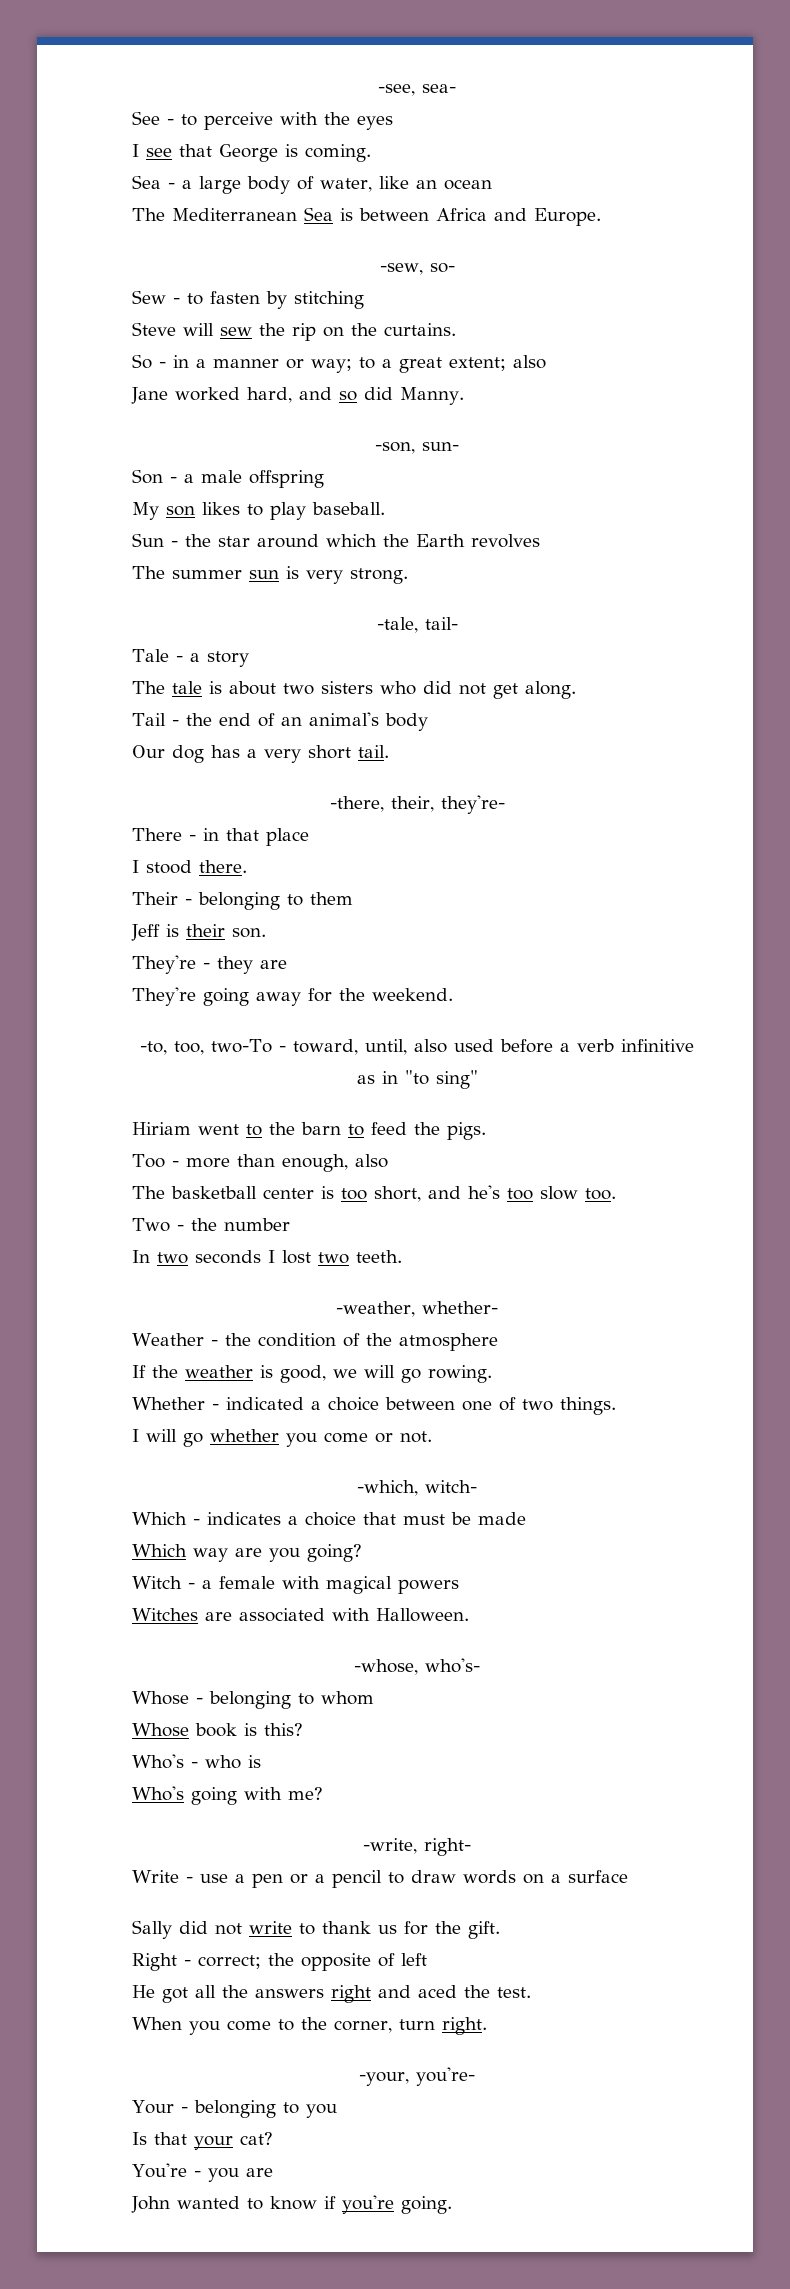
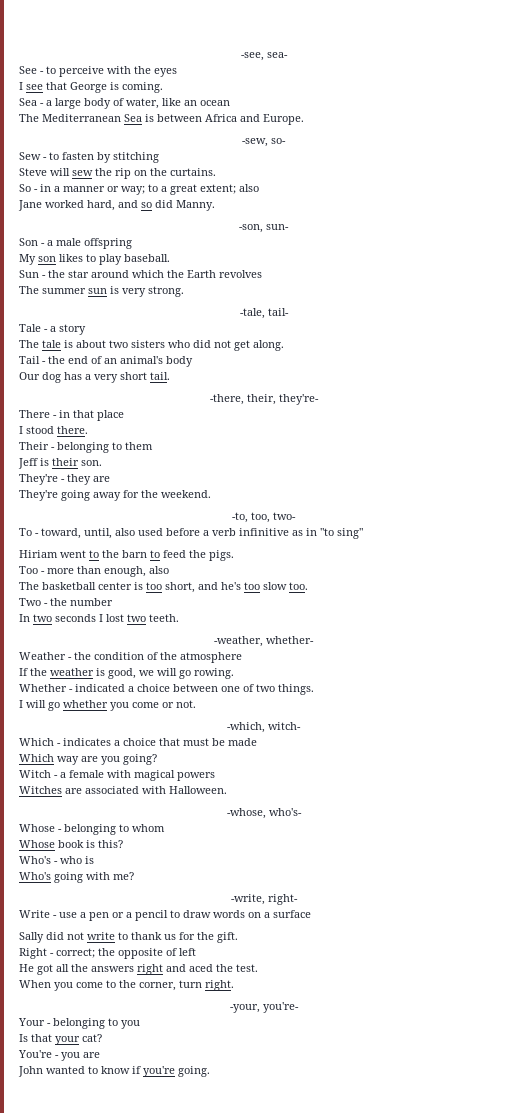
- -to, too, two-To - toward, until, also used before a verb infinitive as in "to sing"
+ -to, too, two-
+ To - toward, until, also used before a verb infinitive as in "to sing"

